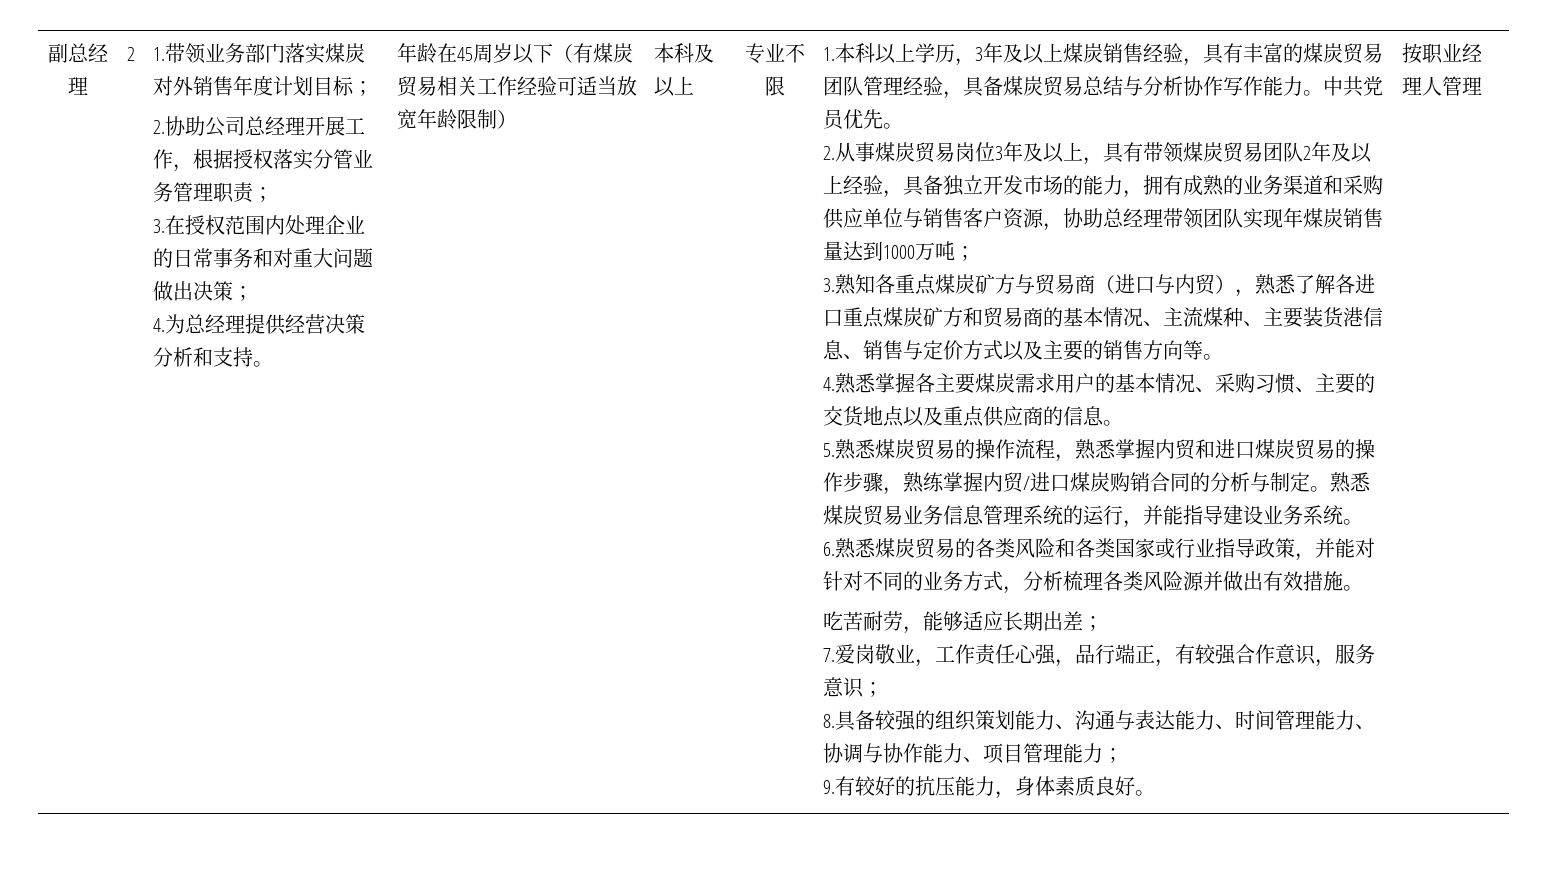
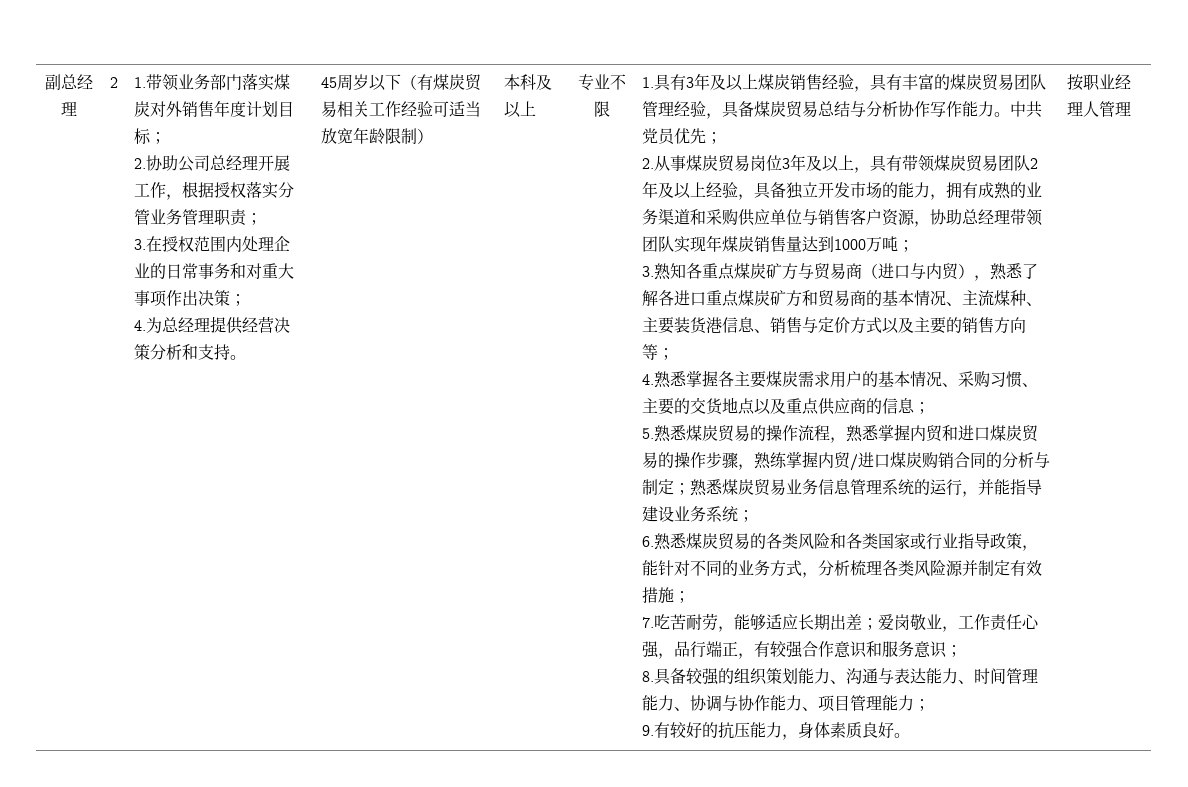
- 3.在授权范围内处理企业的日常事务和对重大问题做出决策；
+ 3.在授权范围内处理企业的日常事务和对重大事项作出决策；
- 年龄在45周岁以下（有煤炭贸易相关工作经验可适当放宽年龄限制）
+ 45周岁以下（有煤炭贸易相关工作经验可适当放宽年龄限制）
- 1.本科以上学历，3年及以上煤炭销售经验，具有丰富的煤炭贸易团队管理经验，具备煤炭贸易总结与分析协作写作能力。
+ 1.具有3年及以上煤炭销售经验，具有丰富的煤炭贸易团队管理经验，具备煤炭贸易总结与分析协作写作能力。
- 中共党员优先。
+ 中共党员优先；
- 3.熟知各重点煤炭矿方与贸易商（进口与内贸），熟悉了解各进口重点煤炭矿方和贸易商的基本情况、主流煤种、主要装货港信息、销售与定价方式以及主要的销售方向等。
+ 3.熟知各重点煤炭矿方与贸易商（进口与内贸），熟悉了解各进口重点煤炭矿方和贸易商的基本情况、主流煤种、主要装货港信息、销售与定价方式以及主要的销售方向等；
- 4.熟悉掌握各主要煤炭需求用户的基本情况、采购习惯、主要的交货地点以及重点供应商的信息。
+ 4.熟悉掌握各主要煤炭需求用户的基本情况、采购习惯、主要的交货地点以及重点供应商的信息；
- 5.熟悉煤炭贸易的操作流程，熟悉掌握内贸和进口煤炭贸易的操作步骤，熟练掌握内贸/进口煤炭购销合同的分析与制定。熟悉煤炭贸易业务信息管理系统的运行，并能指导建设业务系统。
+ 5.熟悉煤炭贸易的操作流程，熟悉掌握内贸和进口煤炭贸易的操作步骤，熟练掌握内贸/进口煤炭购销合同的分析与制定；熟悉煤炭贸易业务信息管理系统的运行，并能指导建设业务系统；
- 6.熟悉煤炭贸易的各类风险和各类国家或行业指导政策，并能对针对不同的业务方式，分析梳理各类风险源并做出有效措施。
- 吃苦耐劳，能够适应长期出差；
- 7.爱岗敬业，工作责任心强，品行端正，有较强合作意识，服务意识；
+ 6.熟悉煤炭贸易的各类风险和各类国家或行业指导政策，能针对不同的业务方式，分析梳理各类风险源并制定有效措施；
+ 7.吃苦耐劳，能够适应长期出差；爱岗敬业，工作责任心强，品行端正，有较强合作意识和服务意识；

